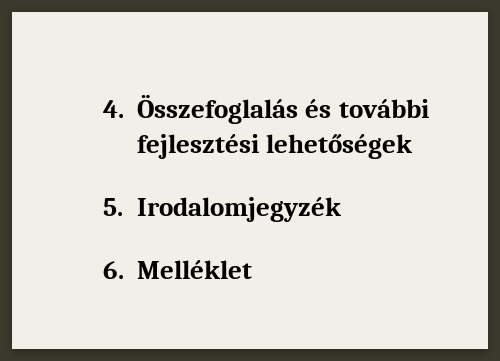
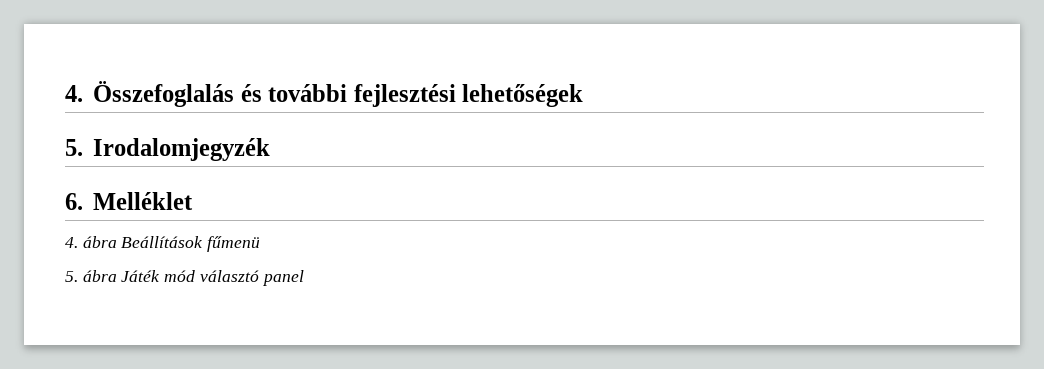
+ 4. ábra Beállítások fűmenü
+ 5. ábra Játék mód választó panel

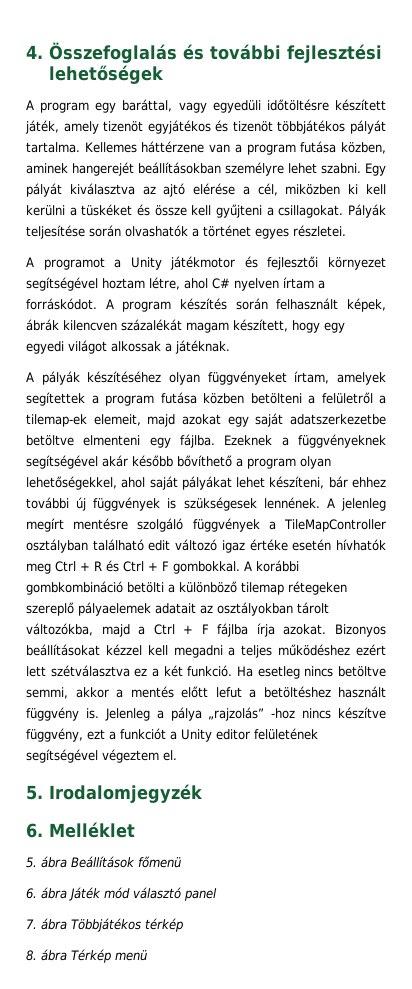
+ A program egy baráttal, vagy egyedüli időtöltésre készített játék, amely tizenöt egyjátékos és tizenöt többjátékos pályát tartalma. Kellemes háttérzene van a program futása közben, aminek hangerejét beállításokban személyre lehet szabni. Egy pályát kiválasztva az ajtó elérése a cél, miközben ki kell kerülni a tüskéket és össze kell gyűjteni a csillagokat. Pályák teljesítése során olvashatók a történet egyes részletei.
+ A programot a Unity játékmotor és fejlesztői környezet segítségével hoztam létre, ahol C# nyelven írtam a forráskódot. A program készítés során felhasznált képek, ábrák kilencven százalékát magam készített, hogy egy egyedi világot alkossak a játéknak.
+ A pályák készítéséhez olyan függvényeket írtam, amelyek segítettek a program futása közben betölteni a felületről a tilemap-ek elemeit, majd azokat egy saját adatszerkezetbe betöltve elmenteni egy fájlba. Ezeknek a függvényeknek segítségével akár később bővíthető a program olyan lehetőségekkel, ahol saját pályákat lehet készíteni, bár ehhez további új függvények is szükségesek lennének. A jelenleg megírt mentésre szolgáló függvények a TileMapController osztályban található edit változó igaz értéke esetén hívhatók meg Ctrl + R és Ctrl + F gombokkal. A korábbi gombkombináció betölti a különböző tilemap rétegeken szereplő pályaelemek adatait az osztályokban tárolt változókba, majd a Ctrl + F fájlba írja azokat. Bizonyos beállításokat kézzel kell megadni a teljes működéshez ezért lett szétválasztva ez a két funkció. Ha esetleg nincs betöltve semmi, akkor a mentés előtt lefut a betöltéshez használt függvény is. Jelenleg a pálya „rajzolás” -hoz nincs készítve függvény, ezt a funkciót a Unity editor felületének segítségével végeztem el.
- 4. ábra Beállítások fűmenü
- 5. ábra Játék mód választó panel
+ 5. ábra Beállítások főmenü
+ 6. ábra Játék mód választó panel
+ 7. ábra Többjátékos térkép
+ 8. ábra Térkép menü

